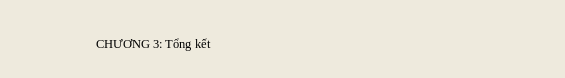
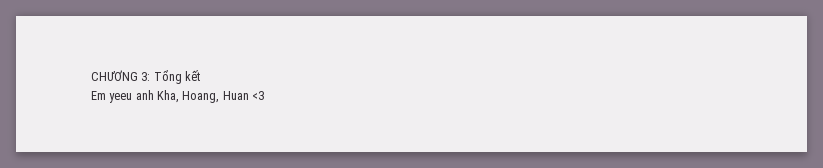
+ Em yeeu anh Kha, Hoang, Huan <3

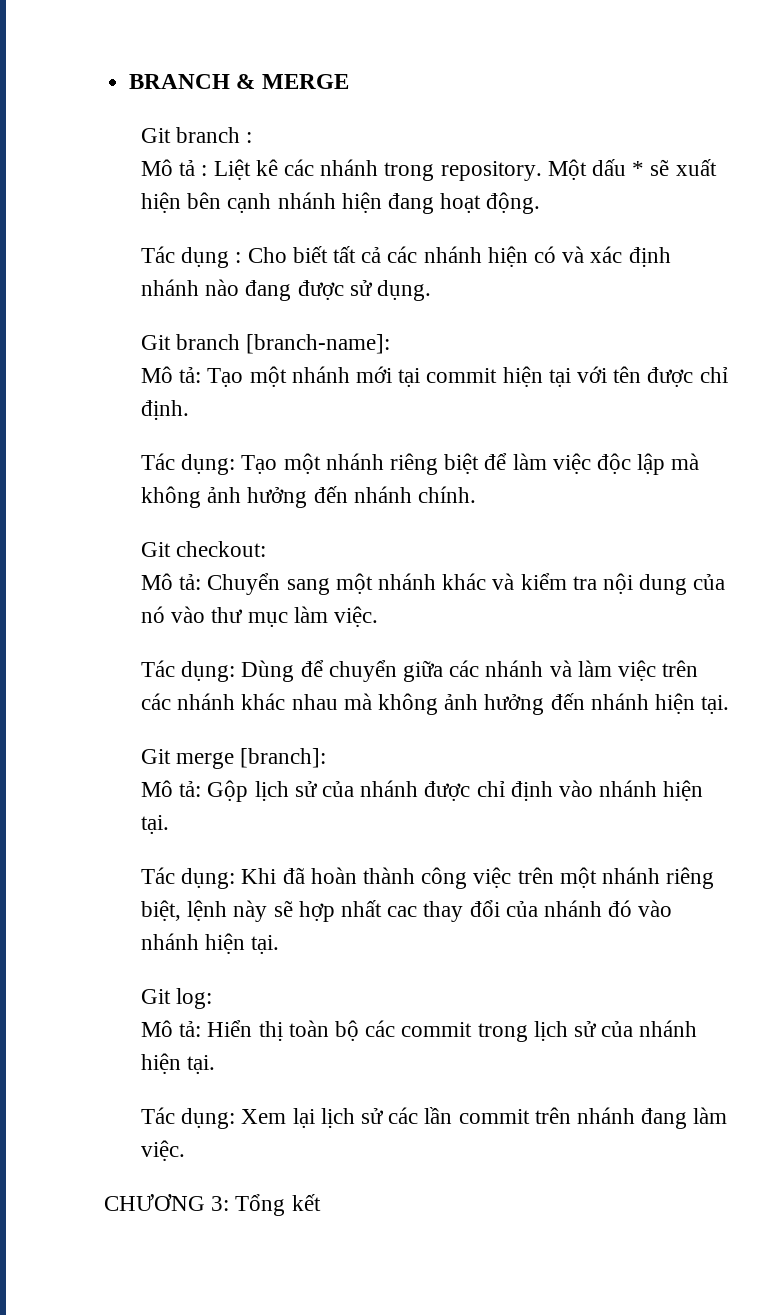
+ BRANCH & MERGE
+ Git branch :
+ Mô tả : Liệt kê các nhánh trong repository. Một dấu * sẽ xuất hiện bên cạnh nhánh hiện đang hoạt động.
+ Tác dụng : Cho biết tất cả các nhánh hiện có và xác định nhánh nào đang được sử dụng.
+ Git branch [branch-name]:
+ Mô tả: Tạo một nhánh mới tại commit hiện tại với tên được chỉ định.
+ Tác dụng: Tạo một nhánh riêng biệt để làm việc độc lập mà không ảnh hưởng đến nhánh chính.
+ Git checkout:
+ Mô tả: Chuyển sang một nhánh khác và kiểm tra nội dung của nó vào thư mục làm việc.
+ Tác dụng: Dùng để chuyển giữa các nhánh và làm việc trên các nhánh khác nhau mà không ảnh hưởng đến nhánh hiện tại.
+ Git merge [branch]:
+ Mô tả: Gộp lịch sử của nhánh được chỉ định vào nhánh hiện tại.
+ Tác dụng: Khi đã hoàn thành công việc trên một nhánh riêng biệt, lệnh này sẽ hợp nhất cac thay đổi của nhánh đó vào nhánh hiện tại.
+ Git log:
+ Mô tả: Hiển thị toàn bộ các commit trong lịch sử của nhánh hiện tại.
+ Tác dụng: Xem lại lịch sử các lần commit trên nhánh đang làm việc.
  CHƯƠNG 3: Tổng kết
- Em yeeu anh Kha, Hoang, Huan <3

